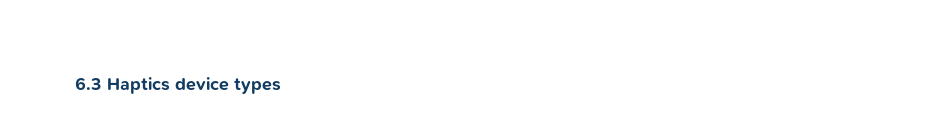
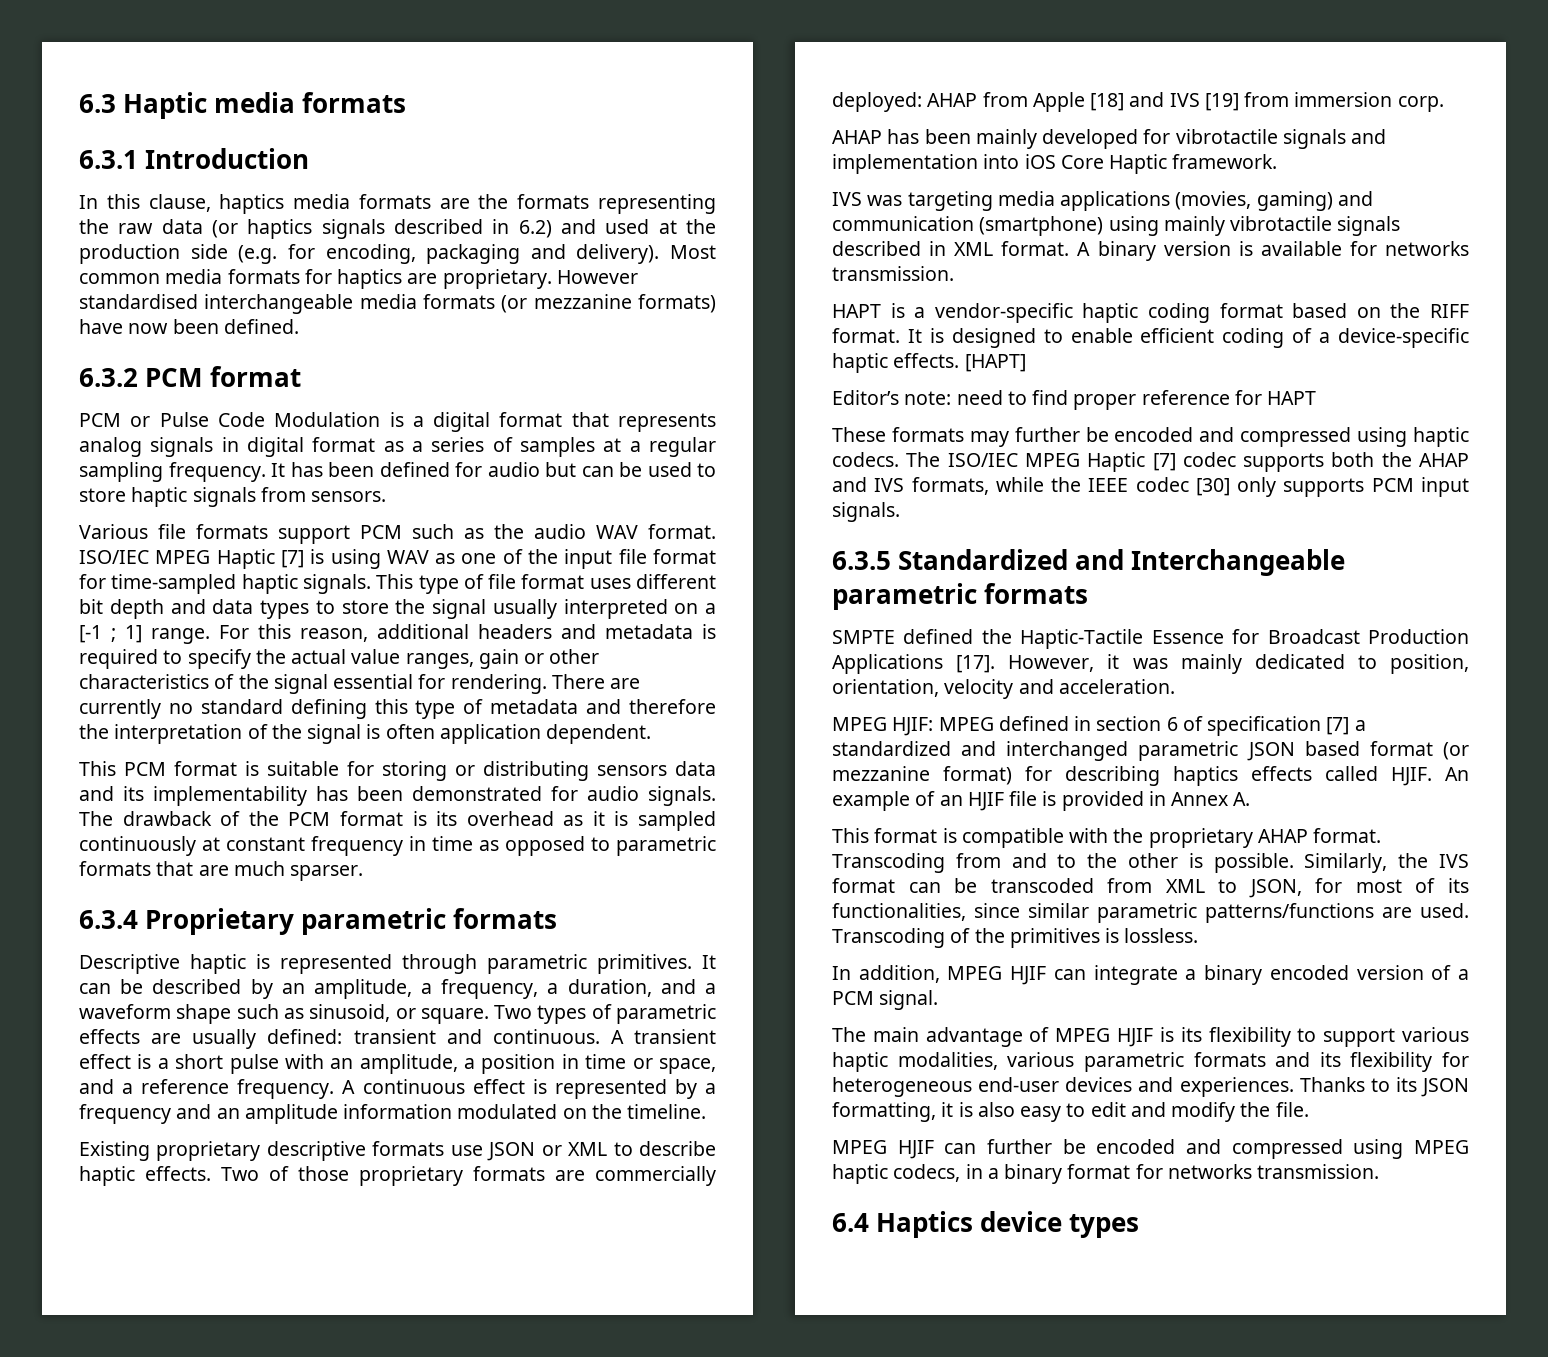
- 6.3 Haptics device types
+ 6.3 Haptic media formats
+ 6.3.1 Introduction
+ In this clause, haptics media formats are the formats representing the raw data (or haptics signals described in 6.2) and used at the production side (e.g. for encoding, packaging and delivery). Most common media formats for haptics are proprietary. However standardised interchangeable media formats (or mezzanine formats) have now been defined.
+ 6.3.2 PCM format
+ PCM or Pulse Code Modulation is a digital format that represents analog signals in digital format as a series of samples at a regular sampling frequency. It has been defined for audio but can be used to store haptic signals from sensors.
+ Various file formats support PCM such as the audio WAV format. ISO/IEC MPEG Haptic [7] is using WAV as one of the input file format for time-sampled haptic signals. This type of file format uses different bit depth and data types to store the signal usually interpreted on a [-1 ; 1] range. For this reason, additional headers and metadata is required to specify the actual value ranges, gain or other characteristics of the signal essential for rendering. There are currently no standard defining this type of metadata and therefore the interpretation of the signal is often application dependent.
+ This PCM format is suitable for storing or distributing sensors data and its implementability has been demonstrated for audio signals. The drawback of the PCM format is its overhead as it is sampled continuously at constant frequency in time as opposed to parametric formats that are much sparser.
+ 6.3.4 Proprietary parametric formats
+ Descriptive haptic is represented through parametric primitives. It can be described by an amplitude, a frequency, a duration, and a waveform shape such as sinusoid, or square. Two types of parametric effects are usually defined: transient and continuous. A transient effect is a short pulse with an amplitude, a position in time or space, and a reference frequency. A continuous effect is represented by a frequency and an amplitude information modulated on the timeline.
+ Existing proprietary descriptive formats use JSON or XML to describe haptic effects. Two of those proprietary formats are commercially deployed: AHAP from Apple [18] and IVS [19] from immersion corp.
+ AHAP has been mainly developed for vibrotactile signals and implementation into iOS Core Haptic framework.
+ IVS was targeting media applications (movies, gaming) and communication (smartphone) using mainly vibrotactile signals described in XML format. A binary version is available for networks transmission.
+ HAPT is a vendor-specific haptic coding format based on the RIFF format. It is designed to enable efficient coding of a device-specific haptic effects. [HAPT]
+ Editor’s note: need to find proper reference for HAPT
+ These formats may further be encoded and compressed using haptic codecs. The ISO/IEC MPEG Haptic [7] codec supports both the AHAP and IVS formats, while the IEEE codec [30] only supports PCM input signals.
+ 6.3.5 Standardized and Interchangeable parametric formats
+ SMPTE defined the Haptic-Tactile Essence for Broadcast Production Applications [17]. However, it was mainly dedicated to position, orientation, velocity and acceleration.
+ MPEG HJIF: MPEG defined in section 6 of specification [7] a standardized and interchanged parametric JSON based format (or mezzanine format) for describing haptics effects called HJIF. An example of an HJIF file is provided in Annex A.
+ This format is compatible with the proprietary AHAP format. Transcoding from and to the other is possible. Similarly, the IVS format can be transcoded from XML to JSON, for most of its functionalities, since similar parametric patterns/functions are used. Transcoding of the primitives is lossless.
+ In addition, MPEG HJIF can integrate a binary encoded version of a PCM signal.
+ The main advantage of MPEG HJIF is its flexibility to support various haptic modalities, various parametric formats and its flexibility for heterogeneous end-user devices and experiences. Thanks to its JSON formatting, it is also easy to edit and modify the file.
+ MPEG HJIF can further be encoded and compressed using MPEG haptic codecs, in a binary format for networks transmission.
+ 6.4 Haptics device types

